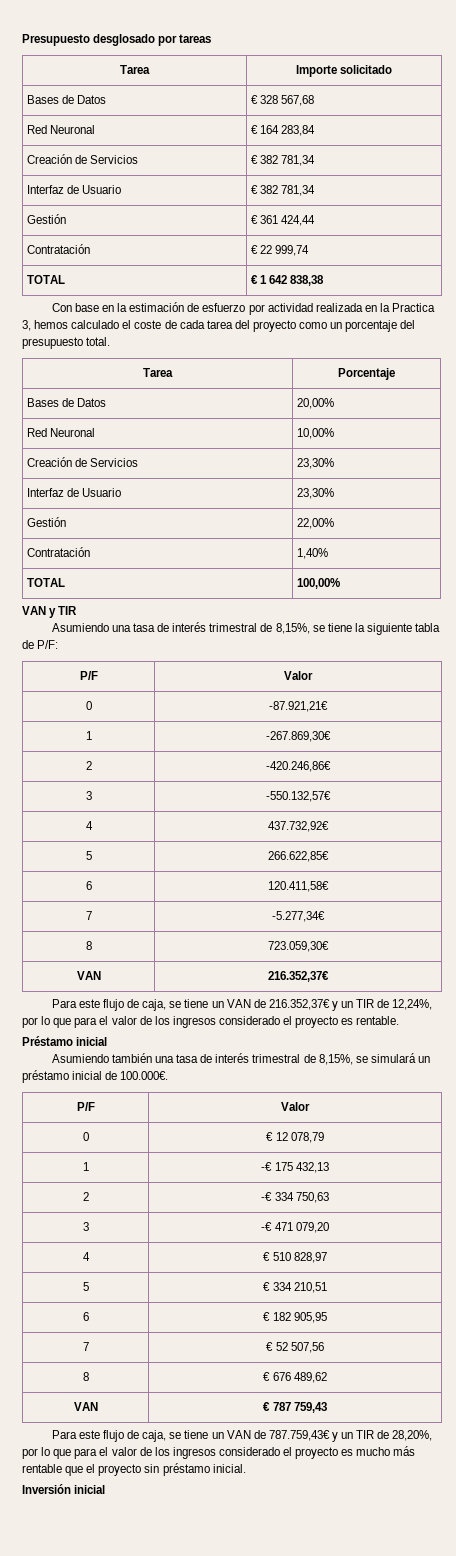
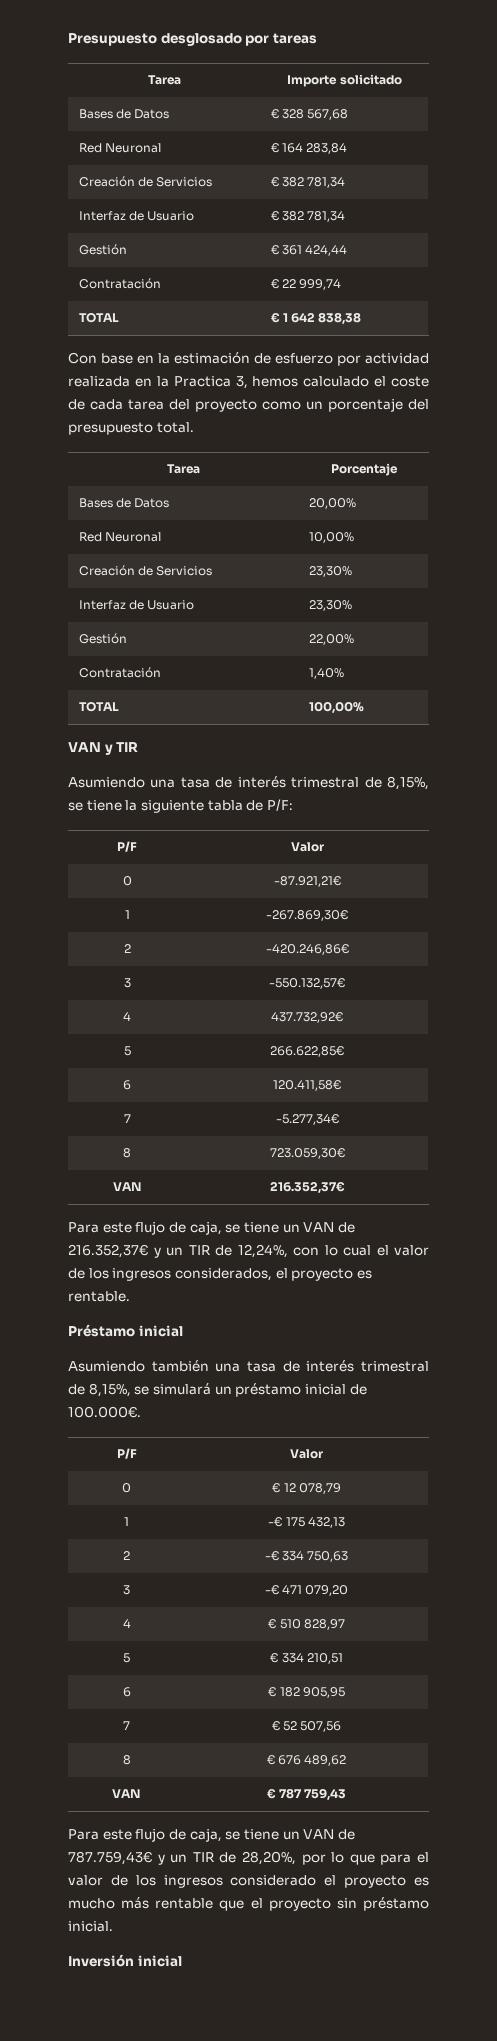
- Para este flujo de caja, se tiene un VAN de 216.352,37€ y un TIR de 12,24%, por lo que para el valor de los ingresos considerado el proyecto es rentable.
+ Para este flujo de caja, se tiene un VAN de 216.352,37€ y un TIR de 12,24%, con lo cual el valor de los ingresos considerados, el proyecto es rentable.

